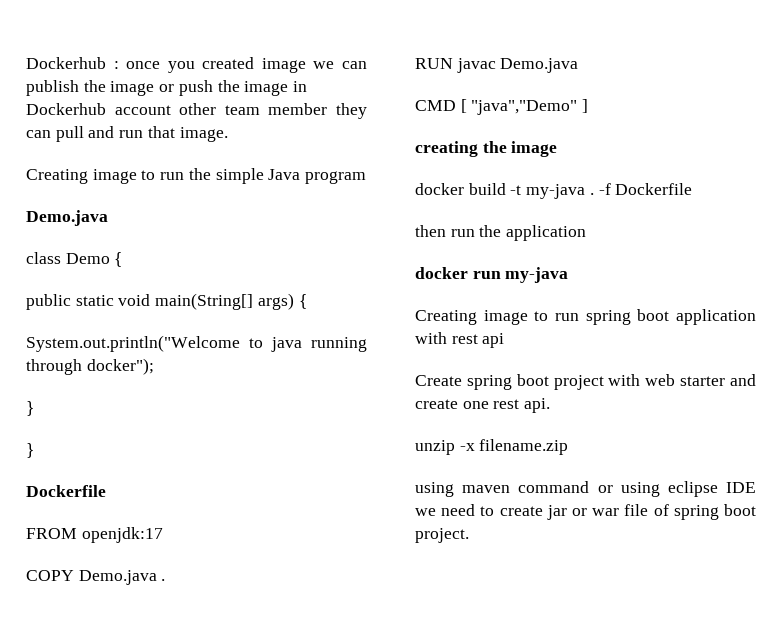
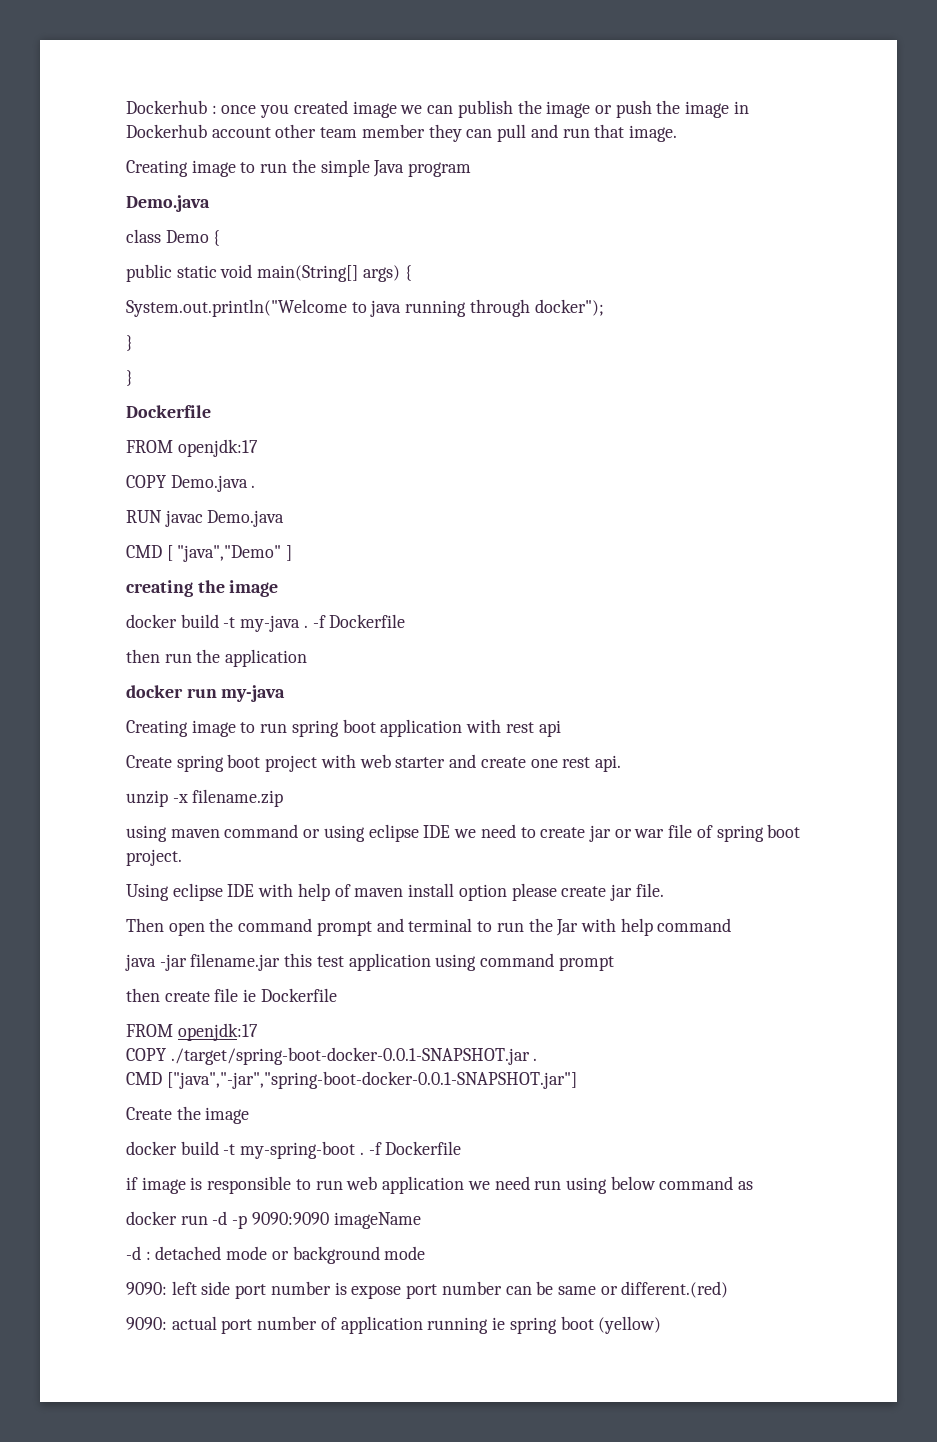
+ Using eclipse IDE with help of maven install option please create jar file.
+ Then open the command prompt and terminal to run the Jar with help command
+ java -jar filename.jar this test application using command prompt
+ then create file ie Dockerfile
+ FROM openjdk:17
+ COPY ./target/spring-boot-docker-0.0.1-SNAPSHOT.jar .
+ CMD ["java","-jar","spring-boot-docker-0.0.1-SNAPSHOT.jar"]
+ Create the image
+ docker build -t my-spring-boot . -f Dockerfile
+ if image is responsible to run web application we need run using below command as
+ docker run -d -p 9090:9090 imageName
+ -d : detached mode or background mode
+ 9090: left side port number is expose port number can be same or different.(red)
+ 9090: actual port number of application running ie spring boot (yellow)

